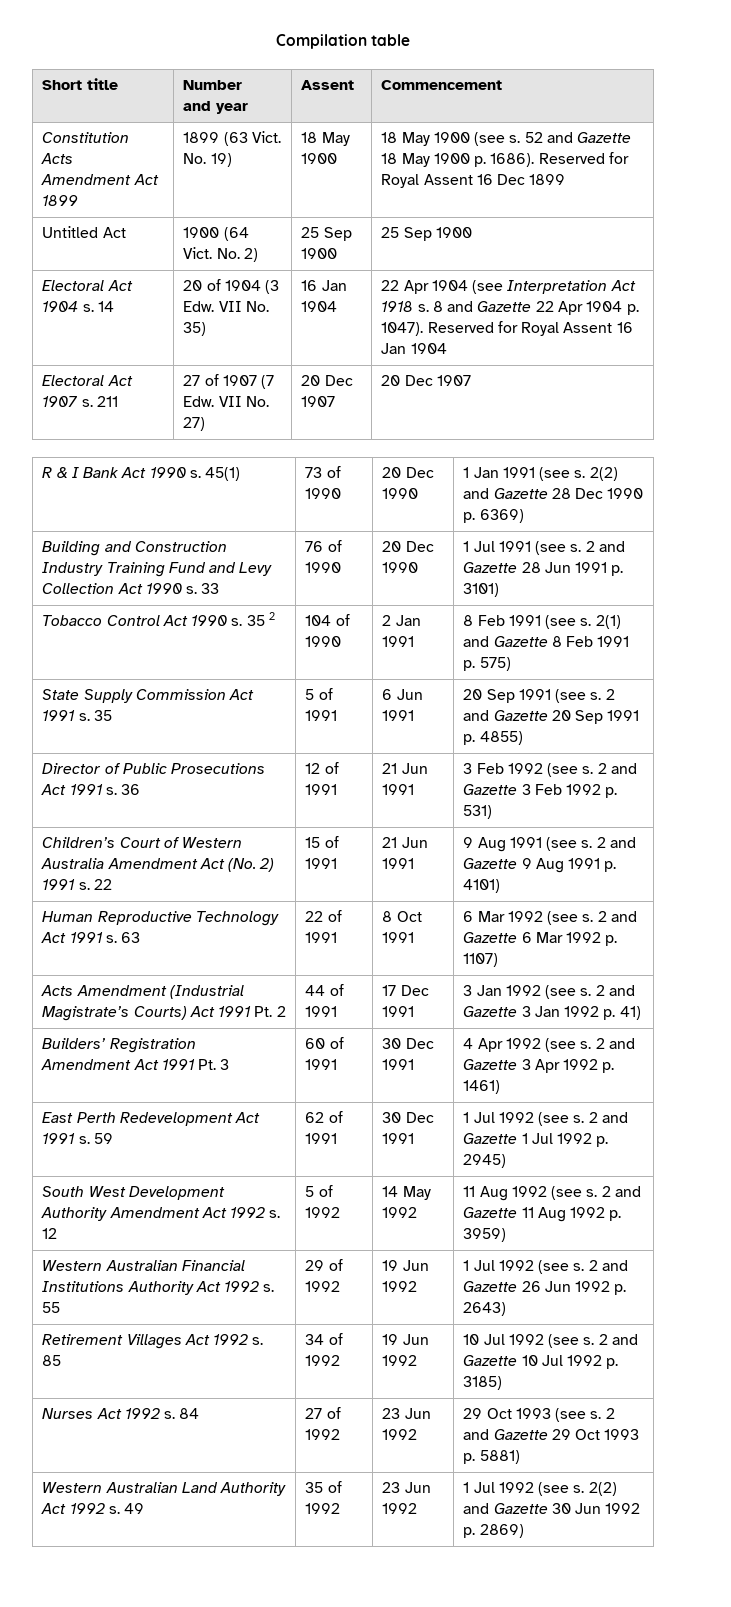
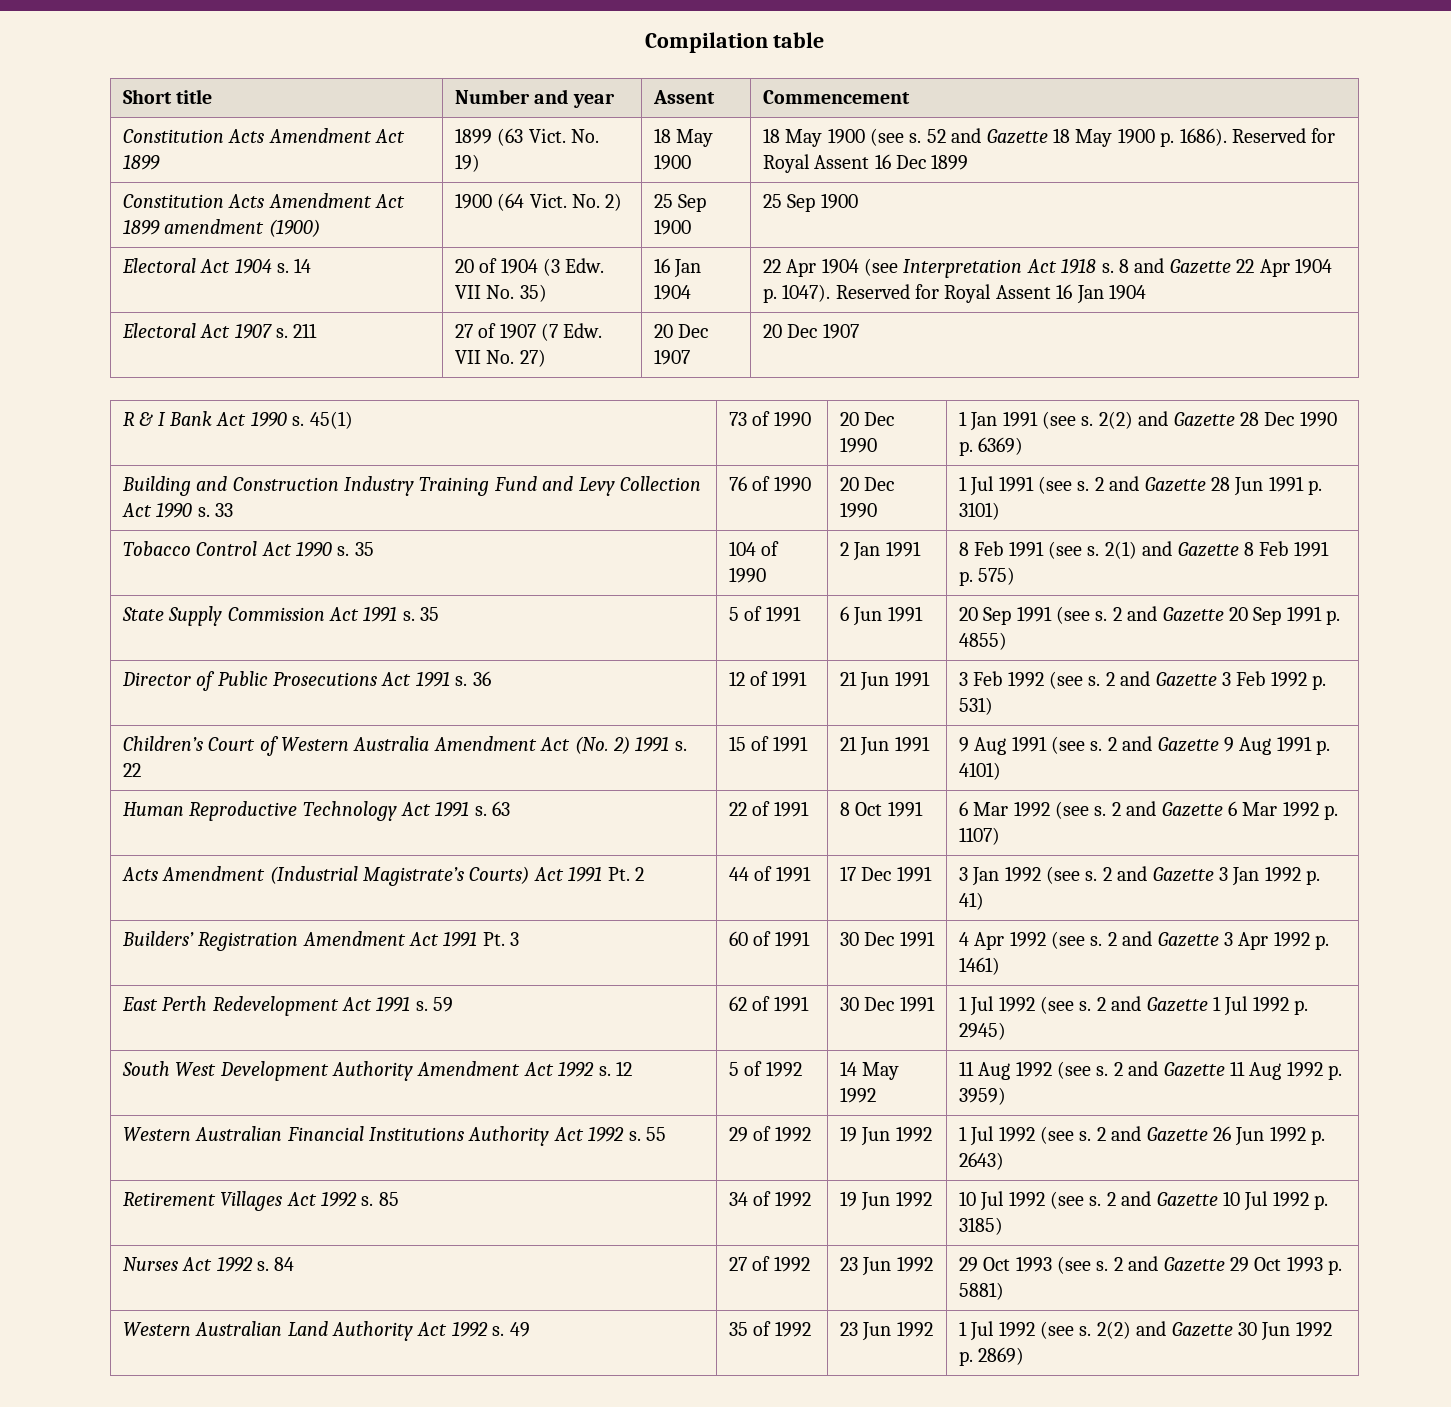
- Short title | Number
- and year | Assent | Commencement
+ Short title | Number and year | Assent | Commencement
- Untitled Act | 1900 (64 Vict. No. 2) | 25 Sep 1900 | 25 Sep 1900
+ Constitution Acts Amendment Act 1899 amendment (1900) | 1900 (64 Vict. No. 2) | 25 Sep 1900 | 25 Sep 1900
- Tobacco Control Act 1990 s. 35 2 | 104 of 1990 | 2 Jan 1991 | 8 Feb 1991 (see s. 2(1) and Gazette 8 Feb 1991 p. 575)
+ Tobacco Control Act 1990 s. 35 | 104 of 1990 | 2 Jan 1991 | 8 Feb 1991 (see s. 2(1) and Gazette 8 Feb 1991 p. 575)

